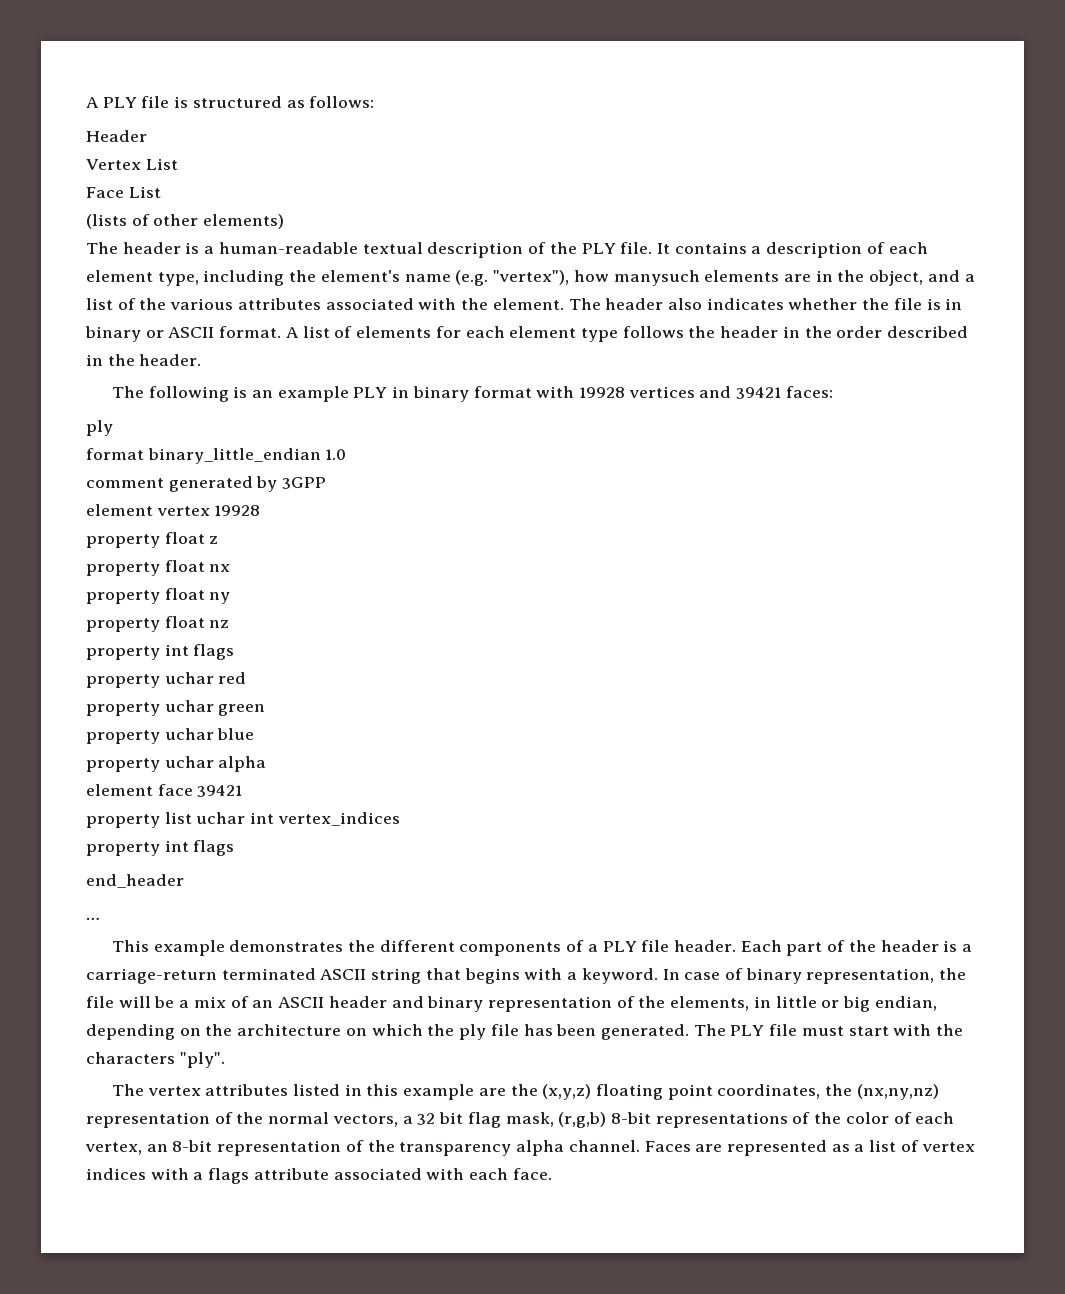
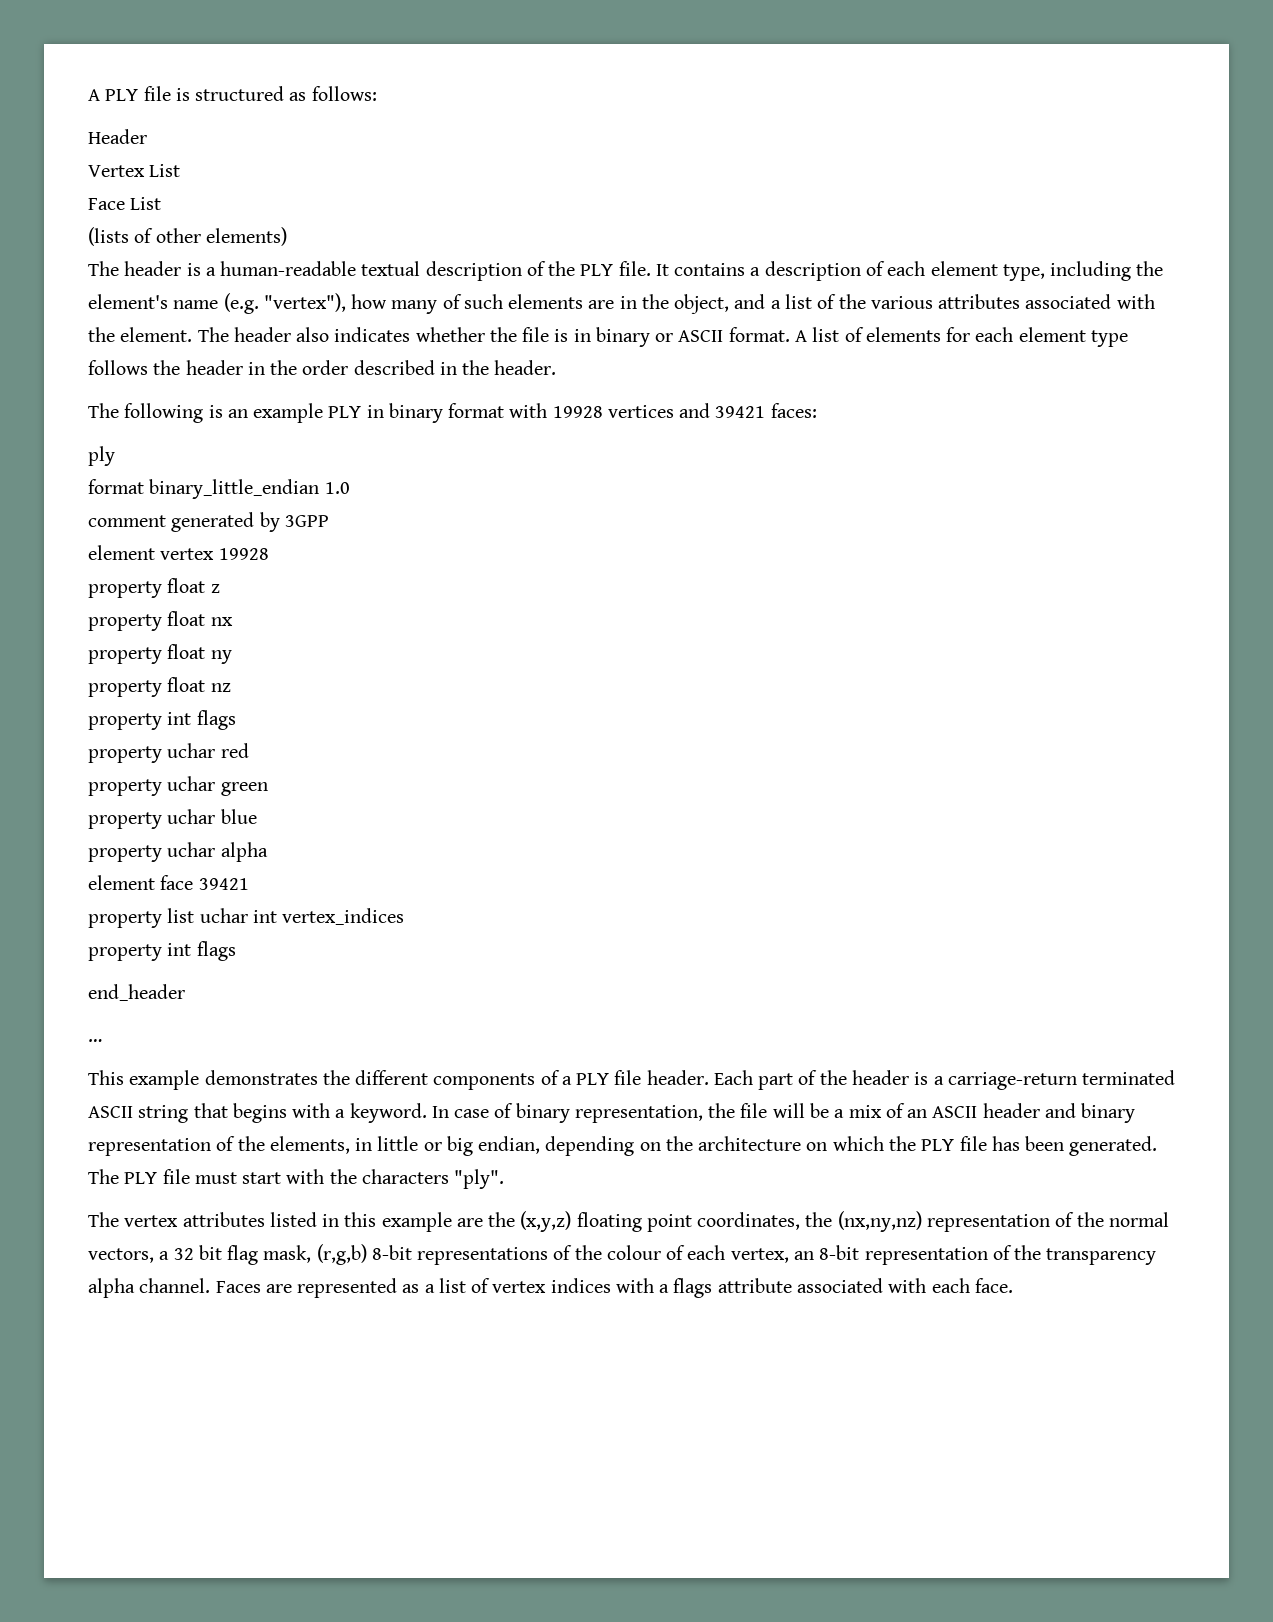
- It contains a description of each element type, including the element's name (e.g. "vertex"), how manysuch elements are in the object, and a list of the various attributes associated with the element.
+ It contains a description of each element type, including the element's name (e.g. "vertex"), how many of such elements are in the object, and a list of the various attributes associated with the element.
- In case of binary representation, the file will be a mix of an ASCII header and binary representation of the elements, in little or big endian, depending on the architecture on which the ply file has been generated.
+ In case of binary representation, the file will be a mix of an ASCII header and binary representation of the elements, in little or big endian, depending on the architecture on which the PLY file has been generated.
- The vertex attributes listed in this example are the (x,y,z) floating point coordinates, the (nx,ny,nz) representation of the normal vectors, a 32 bit flag mask, (r,g,b) 8-bit representations of the color of each vertex, an 8-bit representation of the transparency alpha channel.
+ The vertex attributes listed in this example are the (x,y,z) floating point coordinates, the (nx,ny,nz) representation of the normal vectors, a 32 bit flag mask, (r,g,b) 8-bit representations of the colour of each vertex, an 8-bit representation of the transparency alpha channel.

